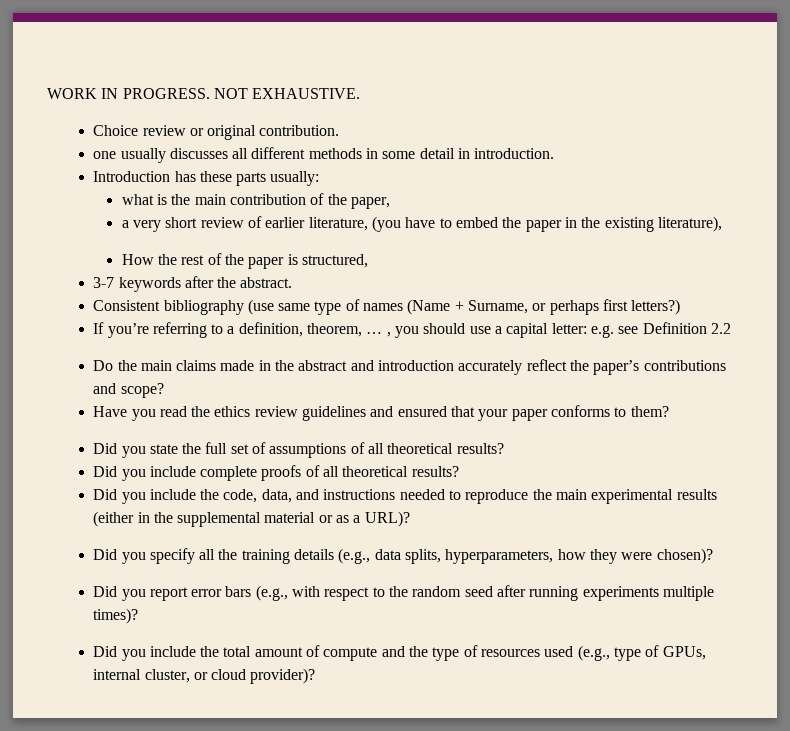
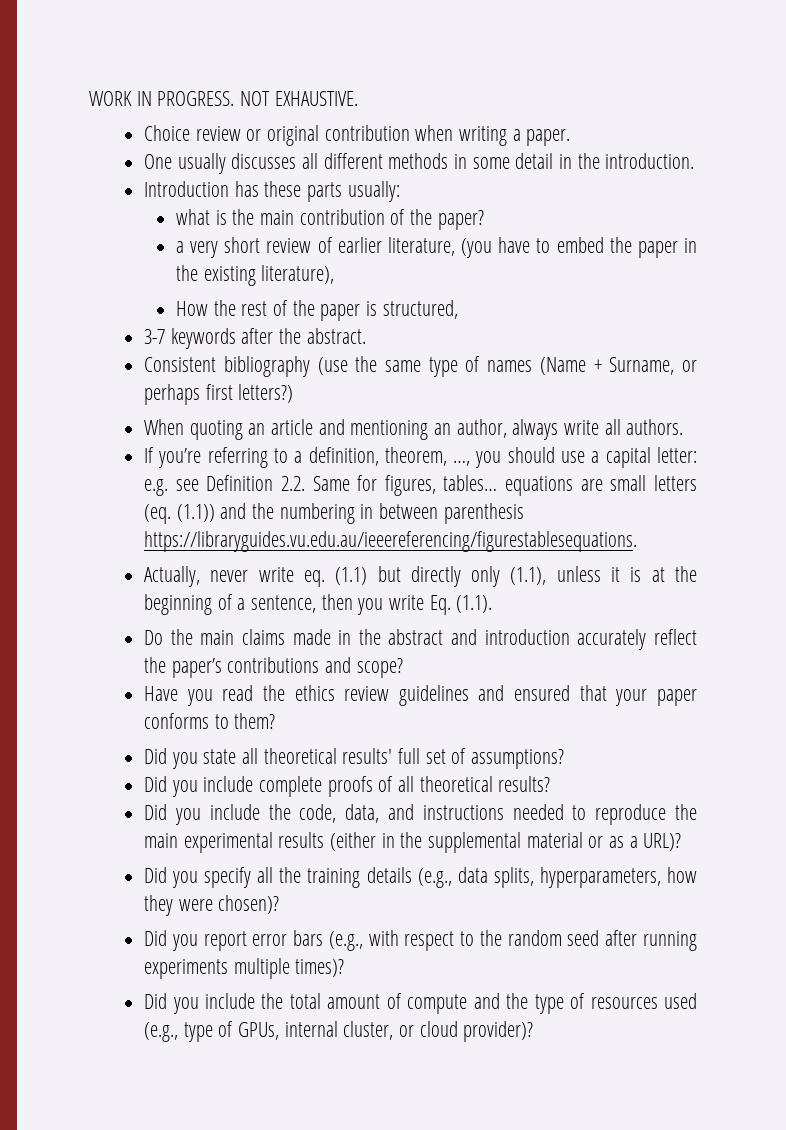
- Choice review or original contribution.
- one usually discusses all different methods in some detail in introduction.
+ Choice review or original contribution when writing a paper.
+ One usually discusses all different methods in some detail in the introduction.
- what is the main contribution of the paper,
+ what is the main contribution of the paper?
- Consistent bibliography (use same type of names (Name + Surname, or perhaps first letters?)
+ Consistent bibliography (use the same type of names (Name + Surname, or perhaps first letters?)
+ When quoting an article and mentioning an author, always write all authors.
- If you’re referring to a definition, theorem, … , you should use a capital letter: e.g. see Definition 2.2
+ If you’re referring to a definition, theorem, …, you should use a capital letter: e.g. see Definition 2.2. Same for figures, tables… equations are small letters (eq. (1.1)) and the numbering in between parenthesis https://libraryguides.vu.edu.au/ieeereferencing/figurestablesequations.
+ Actually, never write eq. (1.1) but directly only (1.1), unless it is at the beginning of a sentence, then you write Eq. (1.1).
- Did you state the full set of assumptions of all theoretical results?
+ Did you state all theoretical results' full set of assumptions?

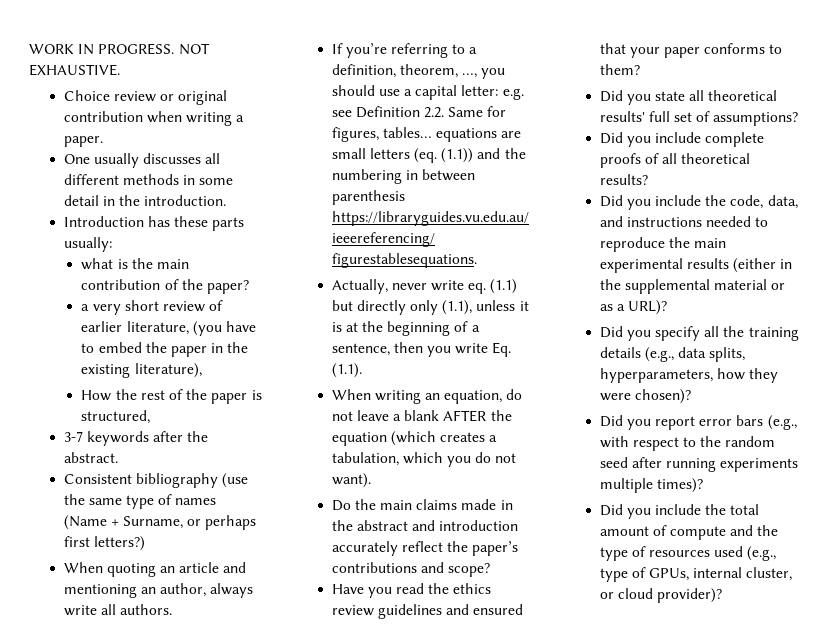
+ When writing an equation, do not leave a blank AFTER the equation (which creates a tabulation, which you do not want).

